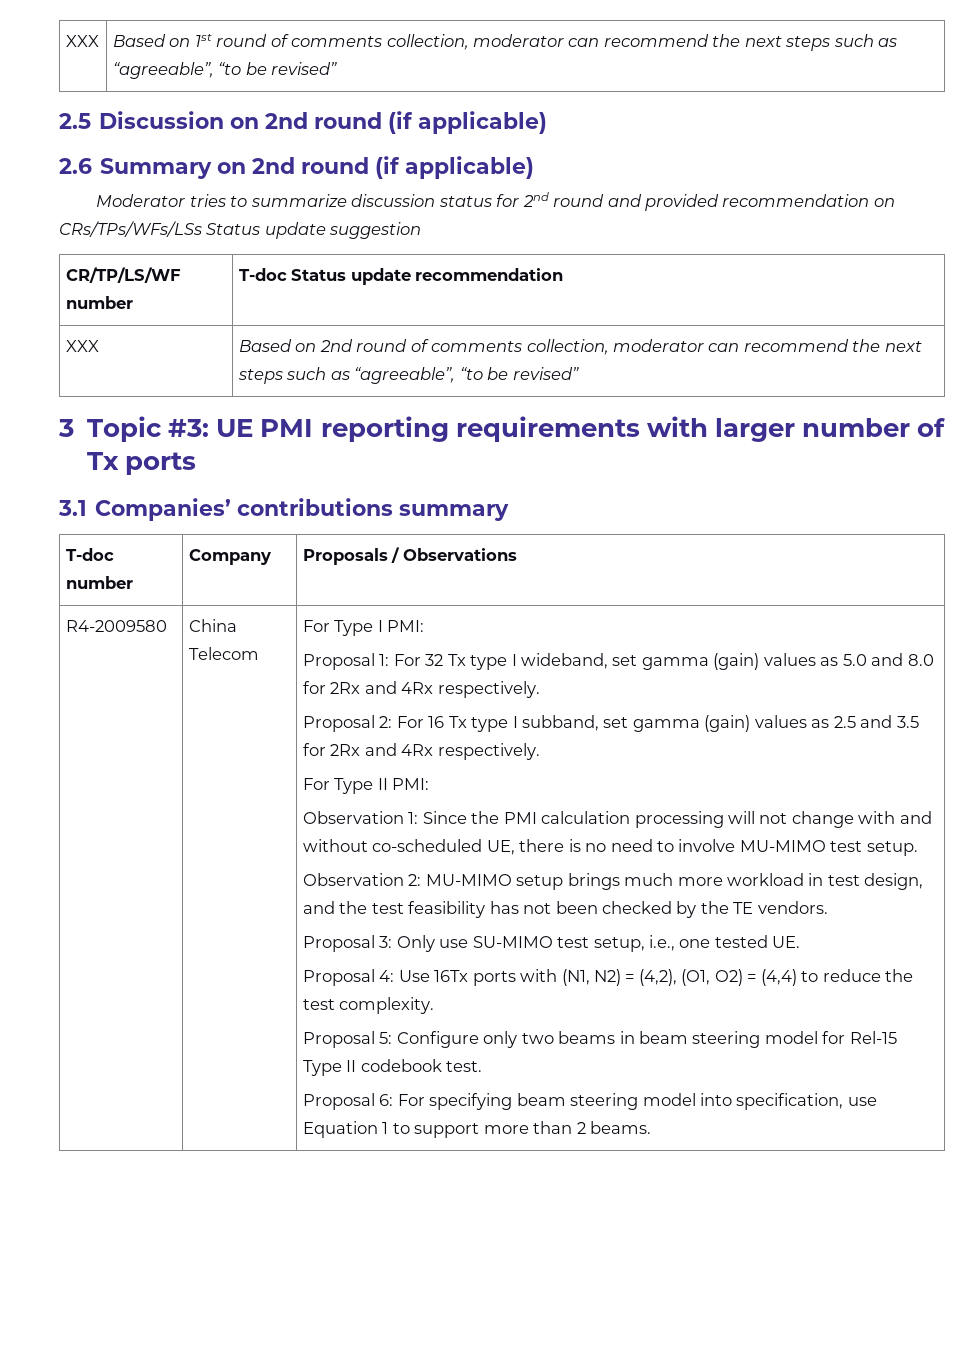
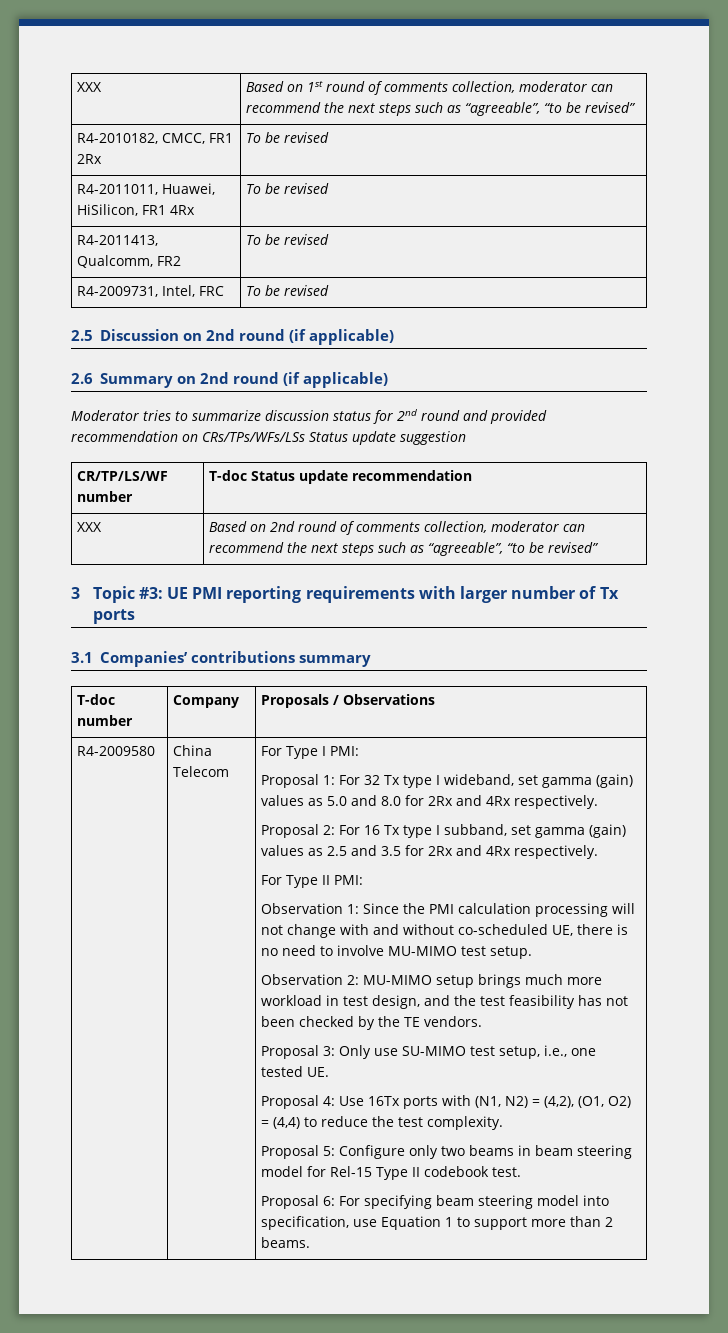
+ R4-2010182, CMCC, FR1 2Rx | To be revised
+ R4-2011011, Huawei, HiSilicon, FR1 4Rx | To be revised
+ R4-2011413, Qualcomm, FR2 | To be revised
+ R4-2009731, Intel, FRC | To be revised

